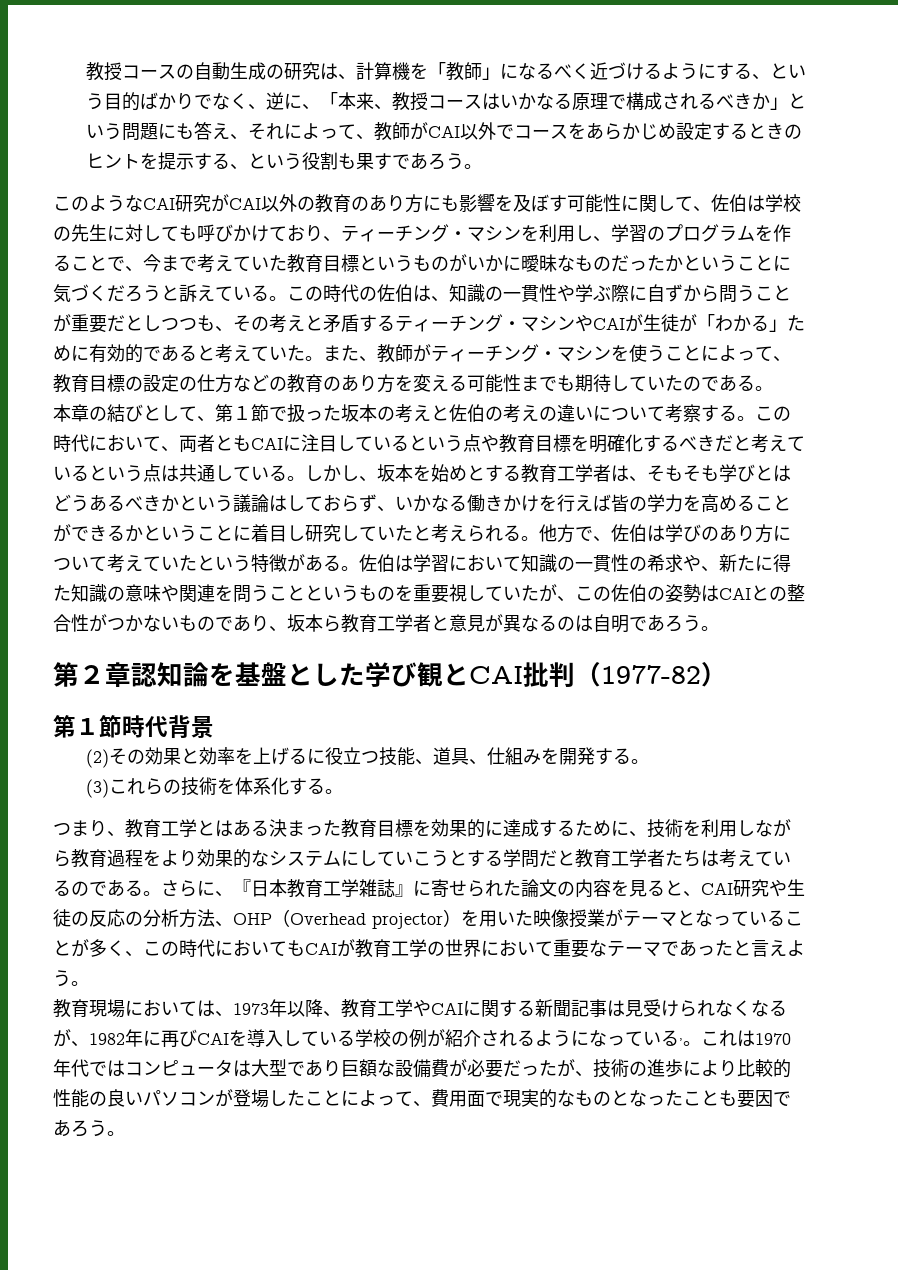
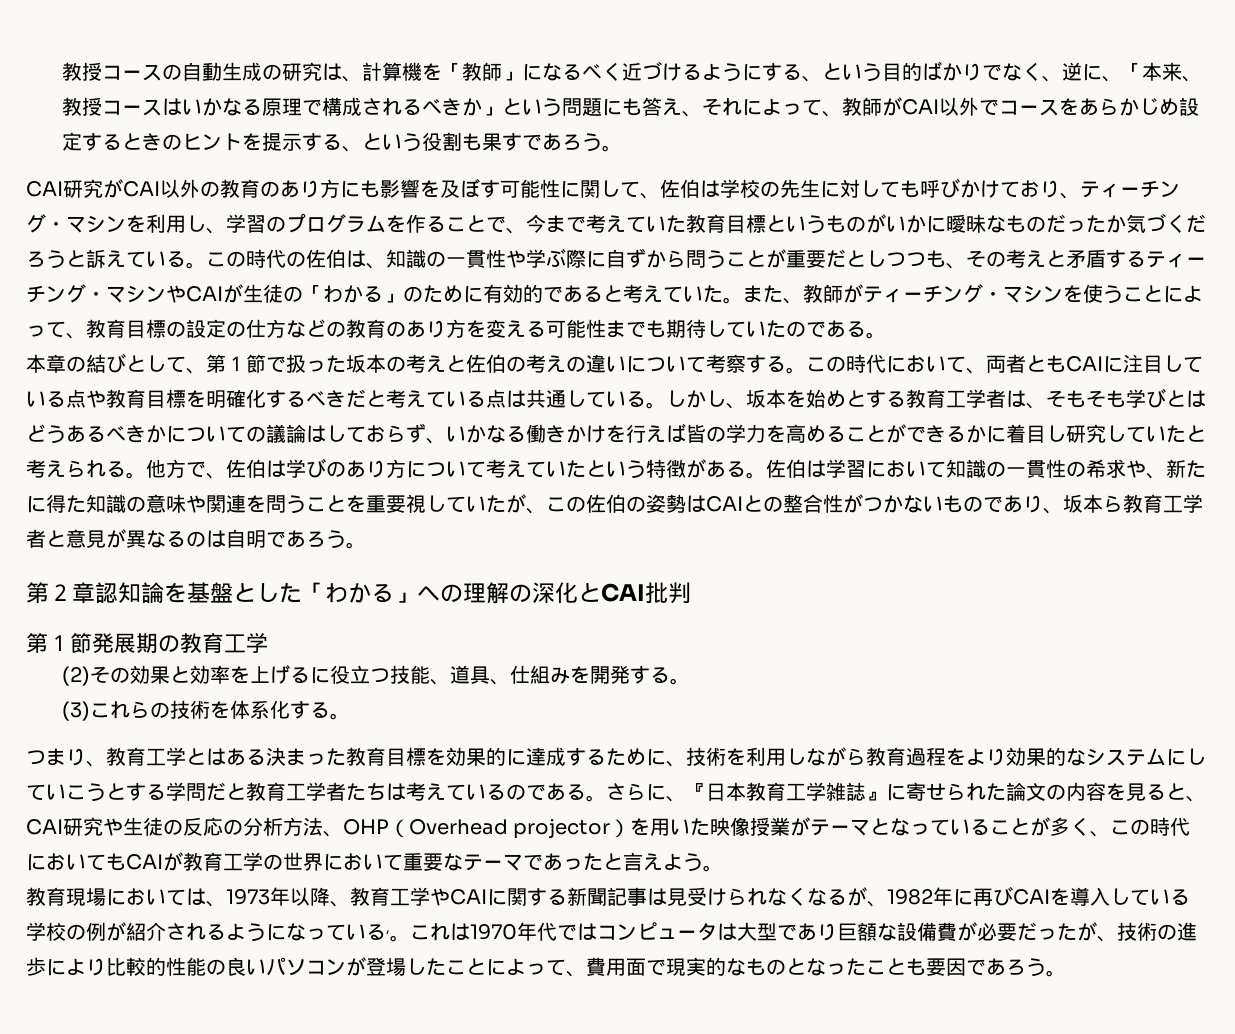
- このようなCAI研究がCAI以外の教育のあり方にも影響を及ぼす可能性に関して、佐伯は学校の先生に対しても呼びかけており、ティーチング・マシンを利用し、学習のプログラムを作ることで、今まで考えていた教育目標というものがいかに曖昧なものだったかということに気づくだろうと訴えている。
+ CAI研究がCAI以外の教育のあり方にも影響を及ぼす可能性に関して、佐伯は学校の先生に対しても呼びかけており、ティーチング・マシンを利用し、学習のプログラムを作ることで、今まで考えていた教育目標というものがいかに曖昧なものだったか気づくだろうと訴えている。
- この時代の佐伯は、知識の一貫性や学ぶ際に自ずから問うことが重要だとしつつも、その考えと矛盾するティーチング・マシンやCAIが生徒が「わかる」ために有効的であると考えていた。
+ この時代の佐伯は、知識の一貫性や学ぶ際に自ずから問うことが重要だとしつつも、その考えと矛盾するティーチング・マシンやCAIが生徒の「わかる」のために有効的であると考えていた。
- この時代において、両者ともCAIに注目しているという点や教育目標を明確化するべきだと考えているという点は共通している。
+ この時代において、両者ともCAIに注目している点や教育目標を明確化するべきだと考えている点は共通している。
- しかし、坂本を始めとする教育工学者は、そもそも学びとはどうあるべきかという議論はしておらず、いかなる働きかけを行えば皆の学力を高めることができるかということに着目し研究していたと考えられる。
+ しかし、坂本を始めとする教育工学者は、そもそも学びとはどうあるべきかについての議論はしておらず、いかなる働きかけを行えば皆の学力を高めることができるかに着目し研究していたと考えられる。
- 佐伯は学習において知識の一貫性の希求や、新たに得た知識の意味や関連を問うことというものを重要視していたが、この佐伯の姿勢はCAIとの整合性がつかないものであり、坂本ら教育工学者と意見が異なるのは自明であろう。
+ 佐伯は学習において知識の一貫性の希求や、新たに得た知識の意味や関連を問うことを重要視していたが、この佐伯の姿勢はCAIとの整合性がつかないものであり、坂本ら教育工学者と意見が異なるのは自明であろう。
- 第２章認知論を基盤とした学び観とCAI批判（1977-82）
- 第１節時代背景
+ 第２章認知論を基盤とした「わかる」への理解の深化とCAI批判
+ 第１節発展期の教育工学

